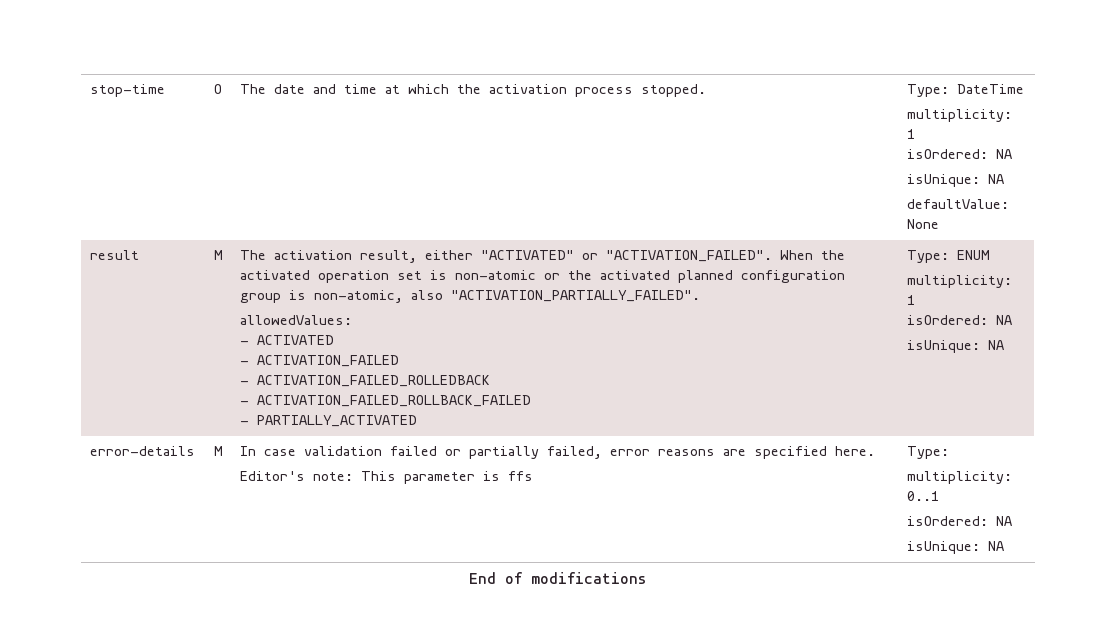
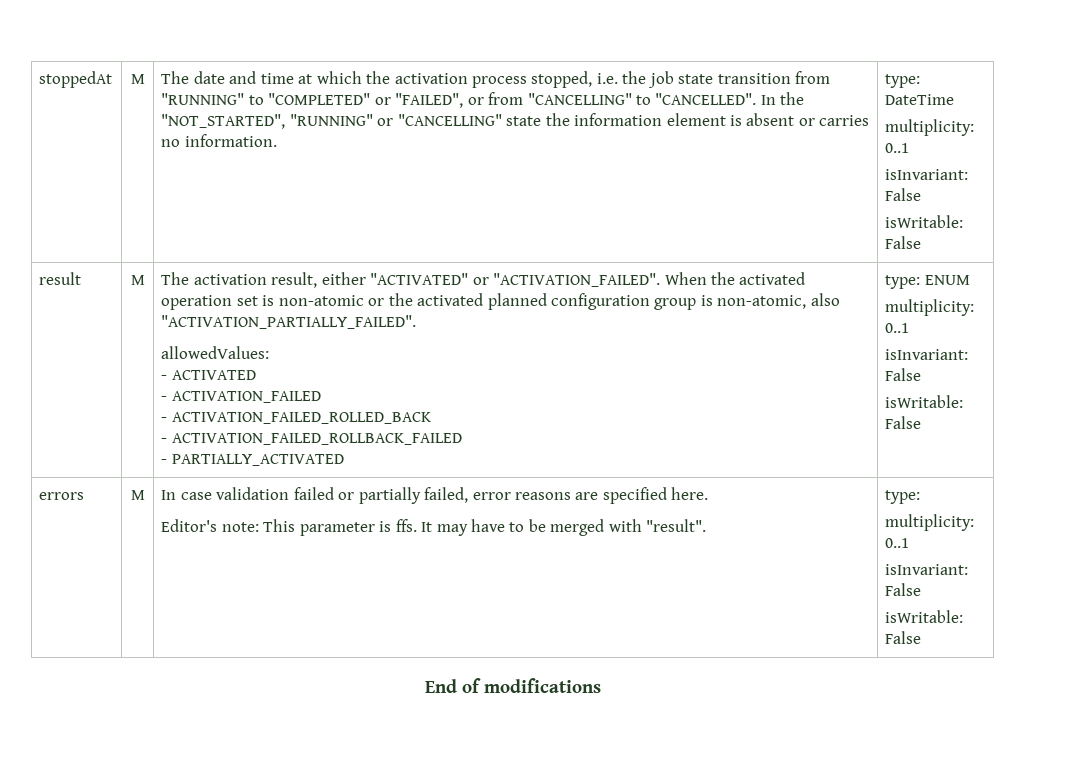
- stop-time | O
+ stoppedAt | M
- The date and time at which the activation process stopped. | Type: DateTime
- multiplicity: 1
- isOrdered: NA
- isUnique: NA
- defaultValue: None
+ The date and time at which the activation process stopped, i.e. the job state transition from "RUNNING" to "COMPLETED" or "FAILED", or from "CANCELLING" to "CANCELLED". In the "NOT_STARTED", "RUNNING" or "CANCELLING" state the information element is absent or carries no information. | type: DateTime
+ multiplicity: 0..1
+ isInvariant: False
+ isWritable: False
- - ACTIVATION_FAILED_ROLLEDBACK
+ - ACTIVATION_FAILED_ROLLED_BACK
- Type: ENUM
- multiplicity: 1
- isOrdered: NA
- isUnique: NA
- error-details | M | In case validation failed or partially failed, error reasons are specified here.
- Editor's note: This parameter is ffs | Type:
+ type: ENUM
  multiplicity: 0..1
- isOrdered: NA
- isUnique: NA
+ isInvariant: False
+ isWritable: False
+ errors | M | In case validation failed or partially failed, error reasons are specified here.
+ Editor's note: This parameter is ffs. It may have to be merged with "result". | type:
+ multiplicity: 0..1
+ isInvariant: False
+ isWritable: False

